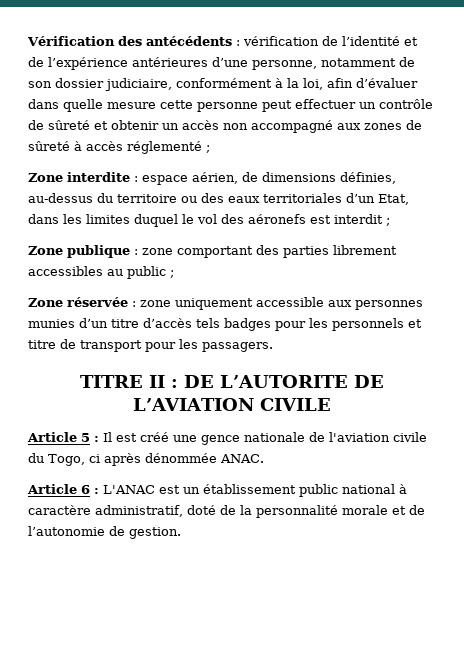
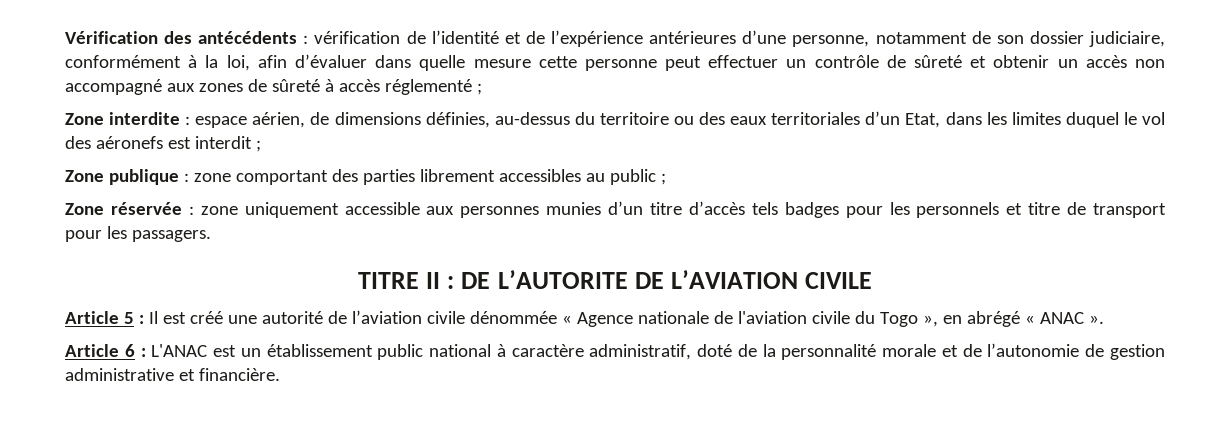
- Article 5 : Il est créé une gence nationale de l'aviation civile du Togo, ci après dénommée ANAC.
+ Article 5 : Il est créé une autorité de l’aviation civile dénommée « Agence nationale de l'aviation civile du Togo », en abrégé « ANAC ».
- Article 6 : L'ANAC est un établissement public national à caractère administratif, doté de la personnalité morale et de l’autonomie de gestion.
+ Article 6 : L'ANAC est un établissement public national à caractère administratif, doté de la personnalité morale et de l’autonomie de gestion administrative et financière.

